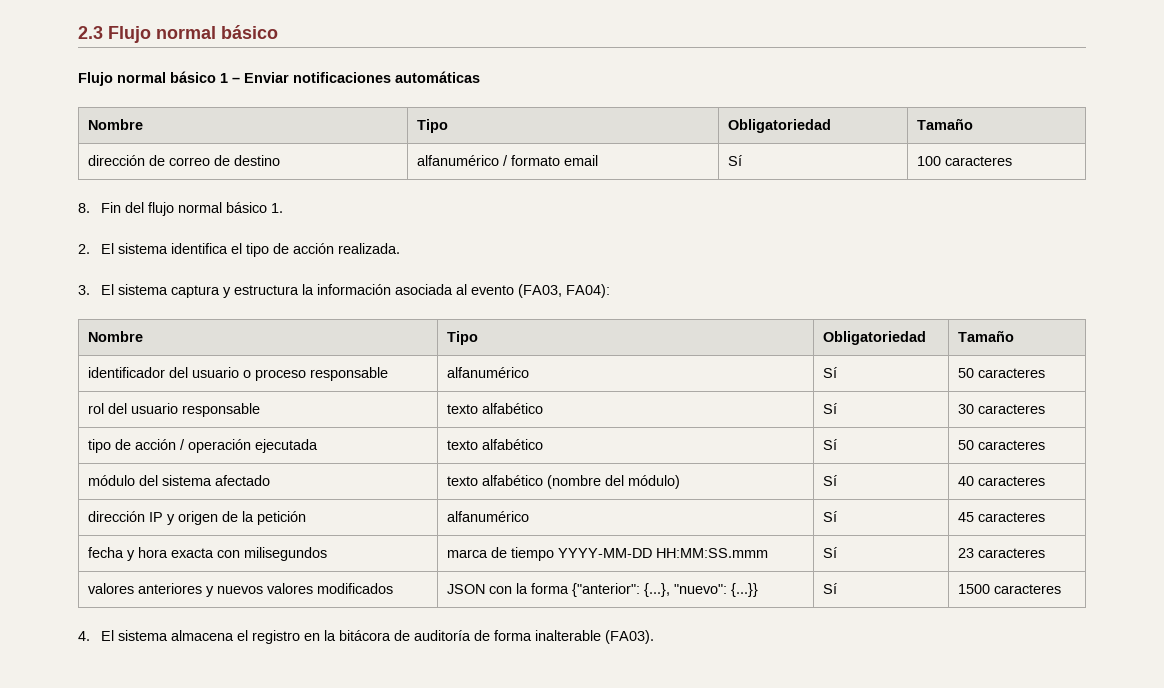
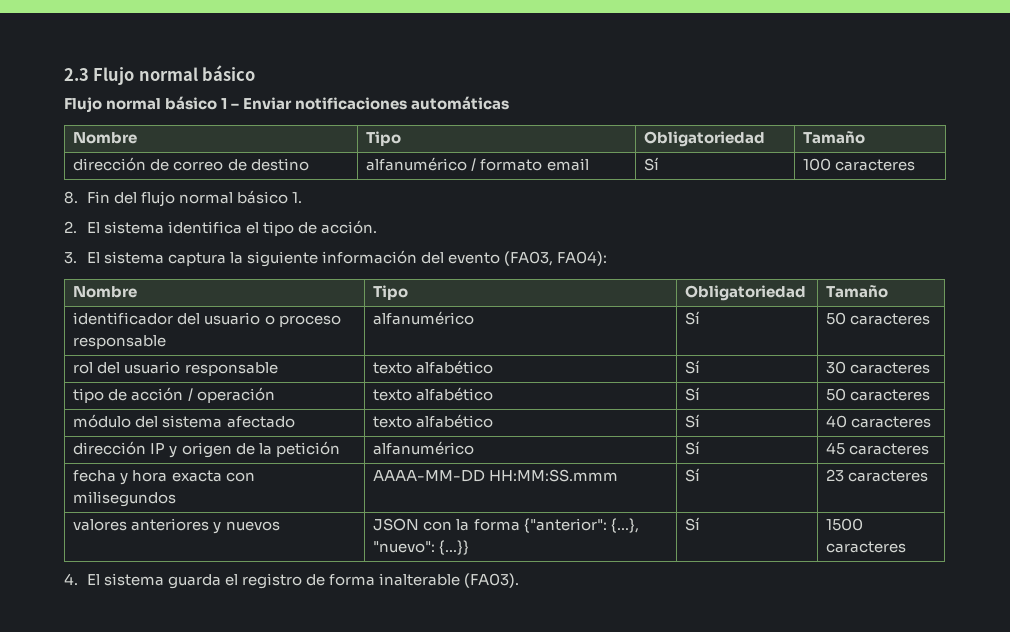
- 2. El sistema identifica el tipo de acción realizada.
+ 2. El sistema identifica el tipo de acción.
- 3. El sistema captura y estructura la información asociada al evento (FA03, FA04):
+ 3. El sistema captura la siguiente información del evento (FA03, FA04):
- tipo de acción / operación ejecutada | texto alfabético | Sí | 50 caracteres
+ tipo de acción / operación | texto alfabético | Sí | 50 caracteres
- módulo del sistema afectado | texto alfabético (nombre del módulo) | Sí | 40 caracteres
+ módulo del sistema afectado | texto alfabético | Sí | 40 caracteres
- fecha y hora exacta con milisegundos | marca de tiempo YYYY-MM-DD HH:MM:SS.mmm | Sí | 23 caracteres
+ fecha y hora exacta con milisegundos | AAAA-MM-DD HH:MM:SS.mmm | Sí | 23 caracteres
- valores anteriores y nuevos valores modificados | JSON con la forma {"anterior": {...}, "nuevo": {...}} | Sí | 1500 caracteres
+ valores anteriores y nuevos | JSON con la forma {"anterior": {...}, "nuevo": {...}} | Sí | 1500 caracteres
- 4. El sistema almacena el registro en la bitácora de auditoría de forma inalterable (FA03).
+ 4. El sistema guarda el registro de forma inalterable (FA03).

